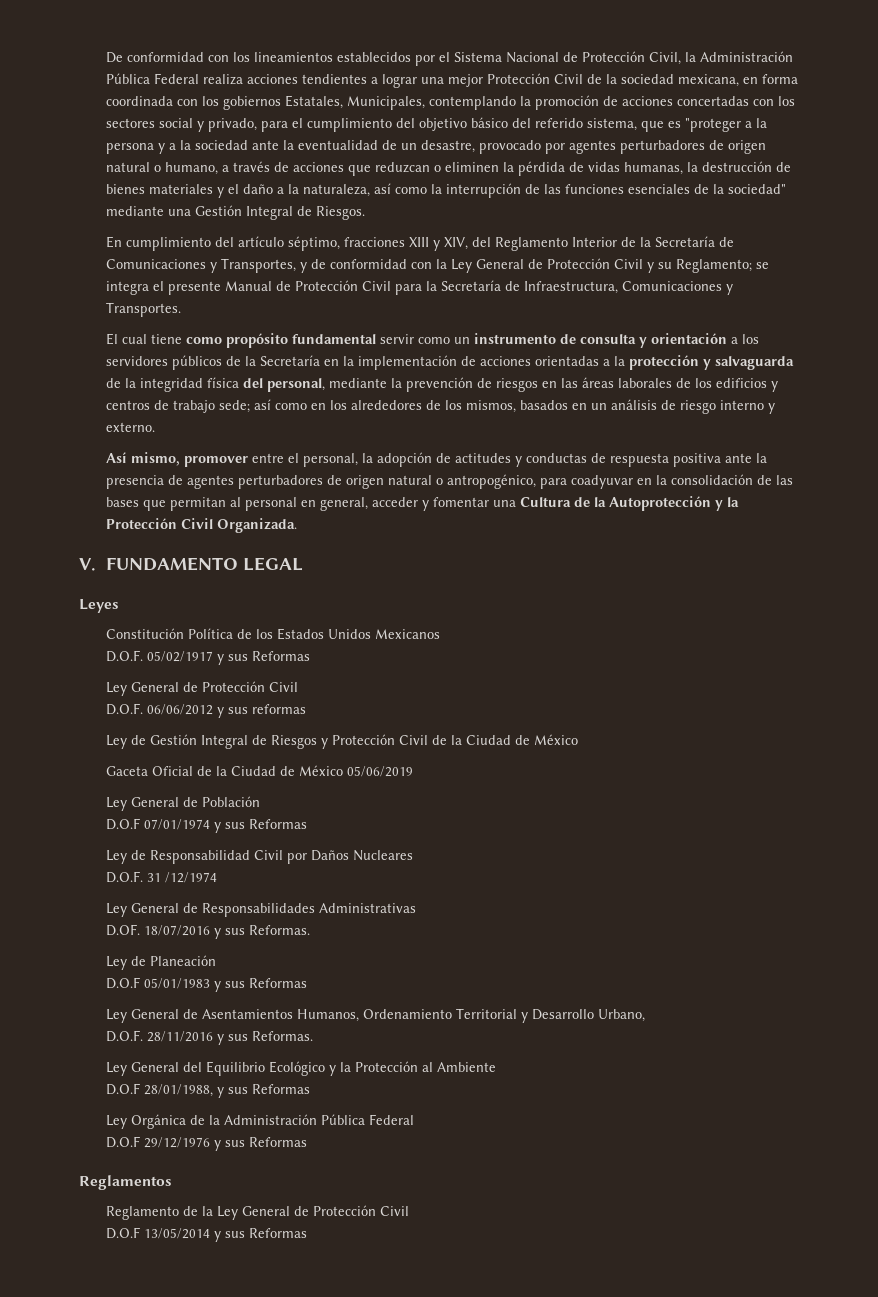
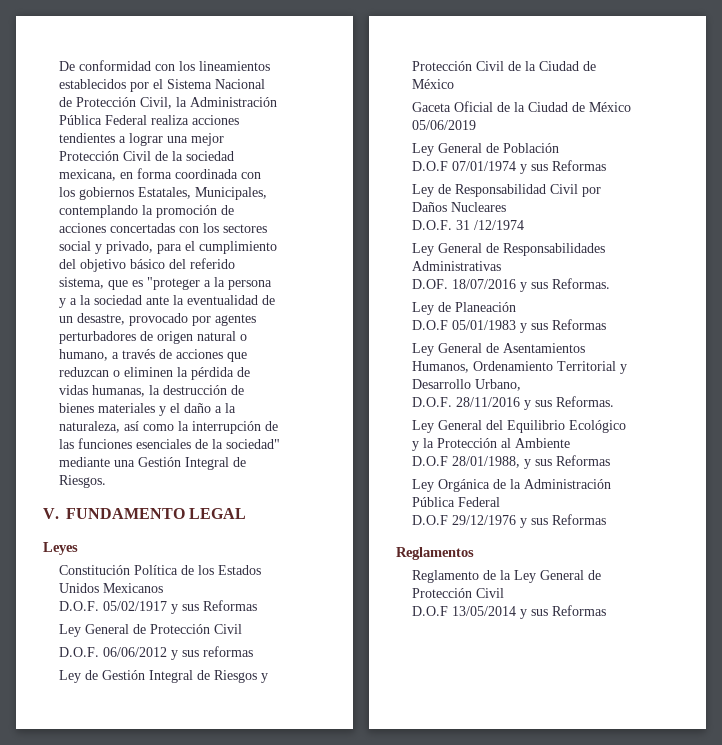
- En cumplimiento del artículo séptimo, fracciones XIII y XIV, del Reglamento Interior de la Secretaría de Comunicaciones y Transportes, y de conformidad con la Ley General de Protección Civil y su Reglamento; se integra el presente Manual de Protección Civil para la Secretaría de Infraestructura, Comunicaciones y Transportes.
- El cual tiene como propósito fundamental servir como un instrumento de consulta y orientación a los servidores públicos de la Secretaría en la implementación de acciones orientadas a la protección y salvaguarda de la integridad física del personal, mediante la prevención de riesgos en las áreas laborales de los edificios y centros de trabajo sede; así como en los alrededores de los mismos, basados en un análisis de riesgo interno y externo.
- Así mismo, promover entre el personal, la adopción de actitudes y conductas de respuesta positiva ante la presencia de agentes perturbadores de origen natural o antropogénico, para coadyuvar en la consolidación de las bases que permitan al personal en general, acceder y fomentar una Cultura de la Autoprotección y la Protección Civil Organizada.

